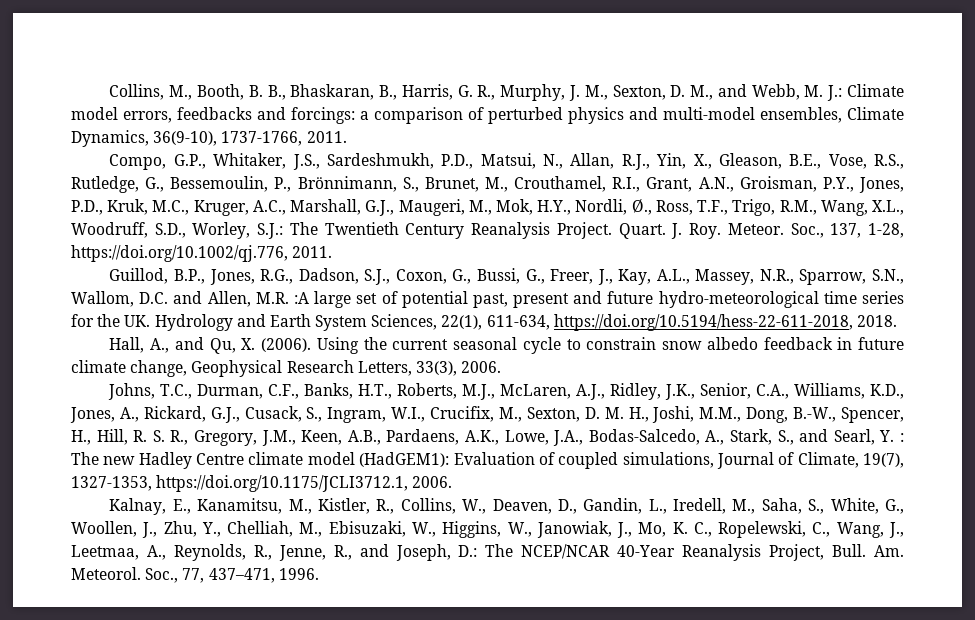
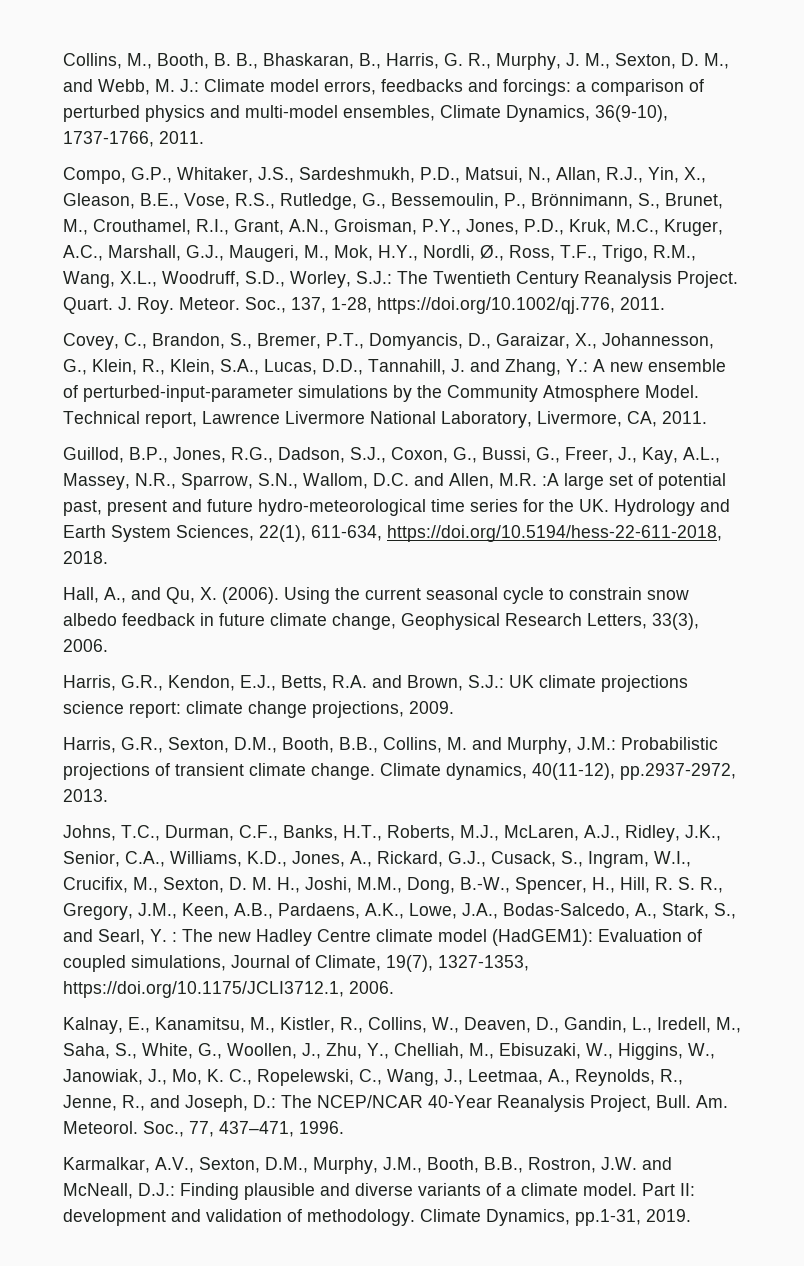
+ Covey, C., Brandon, S., Bremer, P.T., Domyancis, D., Garaizar, X., Johannesson, G., Klein, R., Klein, S.A., Lucas, D.D., Tannahill, J. and Zhang, Y.: A new ensemble of perturbed-input-parameter simulations by the Community Atmosphere Model. Technical report, Lawrence Livermore National Laboratory, Livermore, CA, 2011.
+ Harris, G.R., Kendon, E.J., Betts, R.A. and Brown, S.J.: UK climate projections science report: climate change projections, 2009.
+ Harris, G.R., Sexton, D.M., Booth, B.B., Collins, M. and Murphy, J.M.: Probabilistic projections of transient climate change. Climate dynamics, 40(11-12), pp.2937-2972, 2013.
+ Karmalkar, A.V., Sexton, D.M., Murphy, J.M., Booth, B.B., Rostron, J.W. and McNeall, D.J.: Finding plausible and diverse variants of a climate model. Part II: development and validation of methodology. Climate Dynamics, pp.1-31, 2019.

